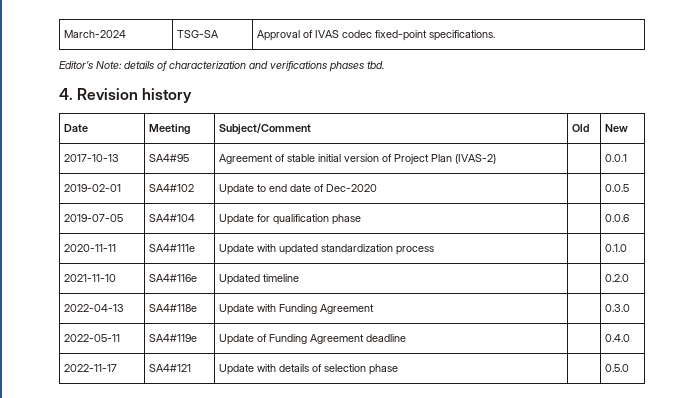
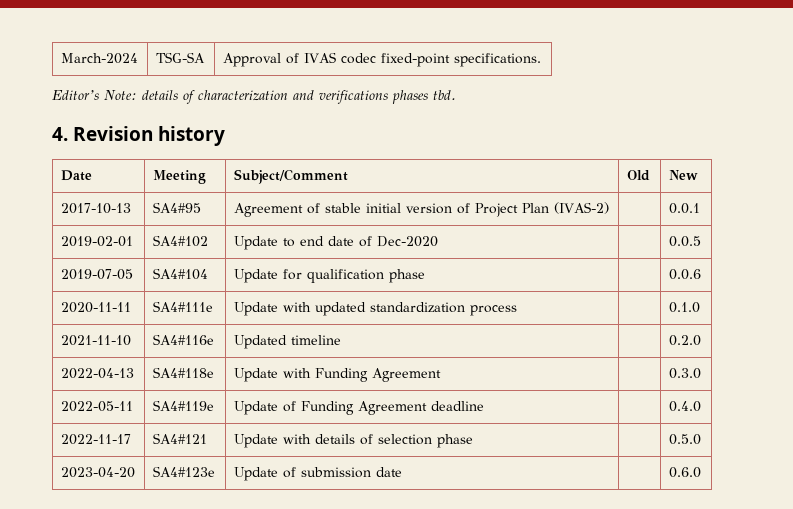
+ 2023-04-20 | SA4#123e | Update of submission date | | 0.6.0

